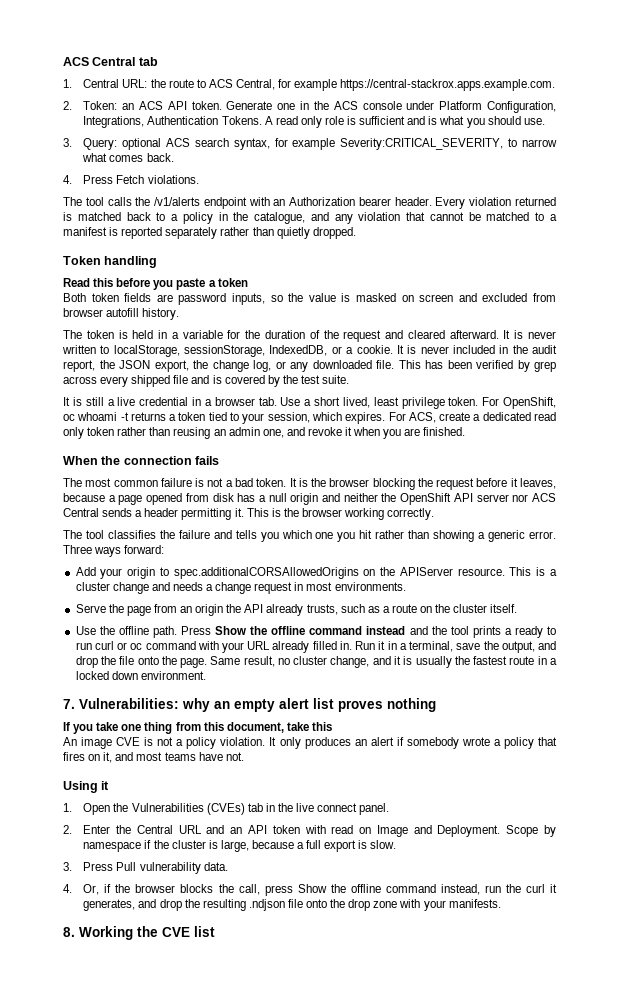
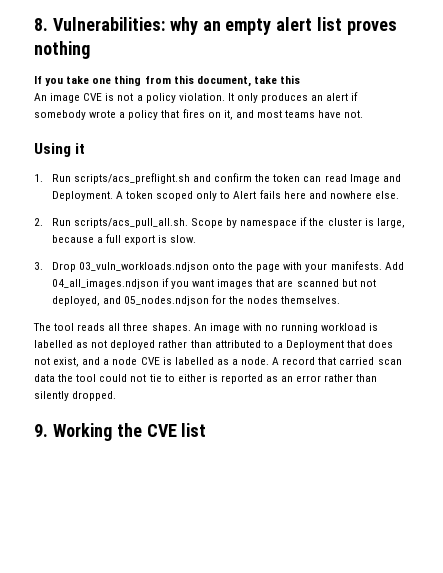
- ACS Central tab
- 1. Central URL: the route to ACS Central, for example https://central-stackrox.apps.example.com.
- 2. Token: an ACS API token. Generate one in the ACS console under Platform Configuration, Integrations, Authentication Tokens. A read only role is sufficient and is what you should use.
- 3. Query: optional ACS search syntax, for example Severity:CRITICAL_SEVERITY, to narrow what comes back.
- 4. Press Fetch violations.
- The tool calls the /v1/alerts endpoint with an Authorization bearer header. Every violation returned is matched back to a policy in the catalogue, and any violation that cannot be matched to a manifest is reported separately rather than quietly dropped.
- Token handling
- Read this before you paste a token
- Both token fields are password inputs, so the value is masked on screen and excluded from browser autofill history.
- The token is held in a variable for the duration of the request and cleared afterward. It is never written to localStorage, sessionStorage, IndexedDB, or a cookie. It is never included in the audit report, the JSON export, the change log, or any downloaded file. This has been verified by grep across every shipped file and is covered by the test suite.
- It is still a live credential in a browser tab. Use a short lived, least privilege token. For OpenShift, oc whoami -t returns a token tied to your session, which expires. For ACS, create a dedicated read only token rather than reusing an admin one, and revoke it when you are finished.
- When the connection fails
- The most common failure is not a bad token. It is the browser blocking the request before it leaves, because a page opened from disk has a null origin and neither the OpenShift API server nor ACS Central sends a header permitting it. This is the browser working correctly.
- The tool classifies the failure and tells you which one you hit rather than showing a generic error. Three ways forward:
- Add your origin to spec.additionalCORSAllowedOrigins on the APIServer resource. This is a cluster change and needs a change request in most environments.
- Serve the page from an origin the API already trusts, such as a route on the cluster itself.
- Use the offline path. Press Show the offline command instead and the tool prints a ready to run curl or oc command with your URL already filled in. Run it in a terminal, save the output, and drop the file onto the page. Same result, no cluster change, and it is usually the fastest route in a locked down environment.
- 7. Vulnerabilities: why an empty alert list proves nothing
+ 8. Vulnerabilities: why an empty alert list proves nothing
- 1. Open the Vulnerabilities (CVEs) tab in the live connect panel.
- 2. Enter the Central URL and an API token with read on Image and Deployment. Scope by namespace if the cluster is large, because a full export is slow.
+ 1. Run scripts/acs_preflight.sh and confirm the token can read Image and Deployment. A token scoped only to Alert fails here and nowhere else.
+ 2. Run scripts/acs_pull_all.sh. Scope by namespace if the cluster is large, because a full export is slow.
- 3. Press Pull vulnerability data.
- 4. Or, if the browser blocks the call, press Show the offline command instead, run the curl it generates, and drop the resulting .ndjson file onto the drop zone with your manifests.
- 8. Working the CVE list
+ 3. Drop 03_vuln_workloads.ndjson onto the page with your manifests. Add 04_all_images.ndjson if you want images that are scanned but not deployed, and 05_nodes.ndjson for the nodes themselves.
+ The tool reads all three shapes. An image with no running workload is labelled as not deployed rather than attributed to a Deployment that does not exist, and a node CVE is labelled as a node. A record that carried scan data the tool could not tie to either is reported as an error rather than silently dropped.
+ 9. Working the CVE list

